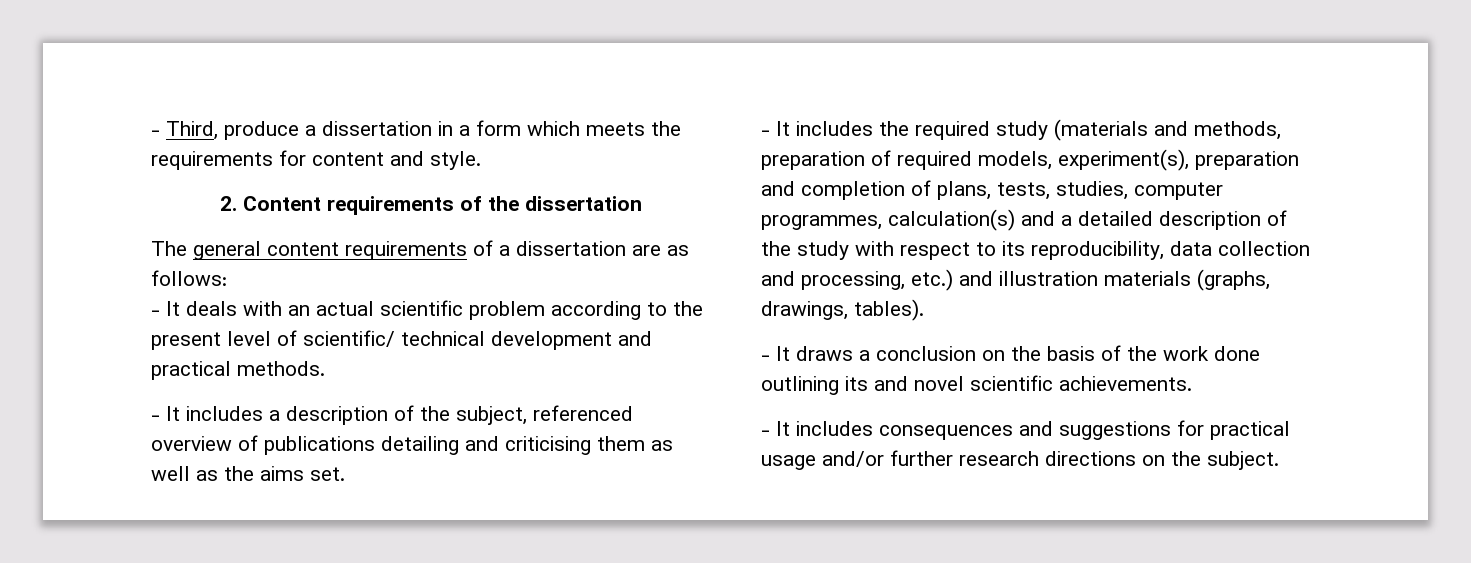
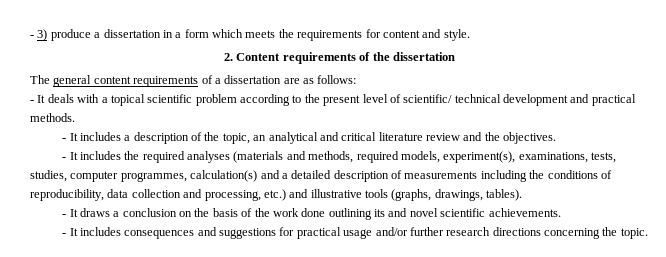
- - Third, produce a dissertation in a form which meets the requirements for content and style.
+ - 3) produce a dissertation in a form which meets the requirements for content and style.
- - It deals with an actual scientific problem according to the present level of scientific/ technical development and practical methods.
+ - It deals with a topical scientific problem according to the present level of scientific/ technical development and practical methods.
- - It includes a description of the subject, referenced overview of publications detailing and criticising them as well as the aims set.
+ - It includes a description of the topic, an analytical and critical literature review and the objectives.
- - It includes the required study (materials and methods, preparation of required models, experiment(s), preparation and completion of plans, tests, studies, computer programmes, calculation(s) and a detailed description of the study with respect to its reproducibility, data collection and processing, etc.) and illustration materials (graphs, drawings, tables).
+ - It includes the required analyses (materials and methods, required models, experiment(s), examinations, tests, studies, computer programmes, calculation(s) and a detailed description of measurements including the conditions of reproducibility, data collection and processing, etc.) and illustrative tools (graphs, drawings, tables).
- - It includes consequences and suggestions for practical usage and/or further research directions on the subject.
+ - It includes consequences and suggestions for practical usage and/or further research directions concerning the topic.

